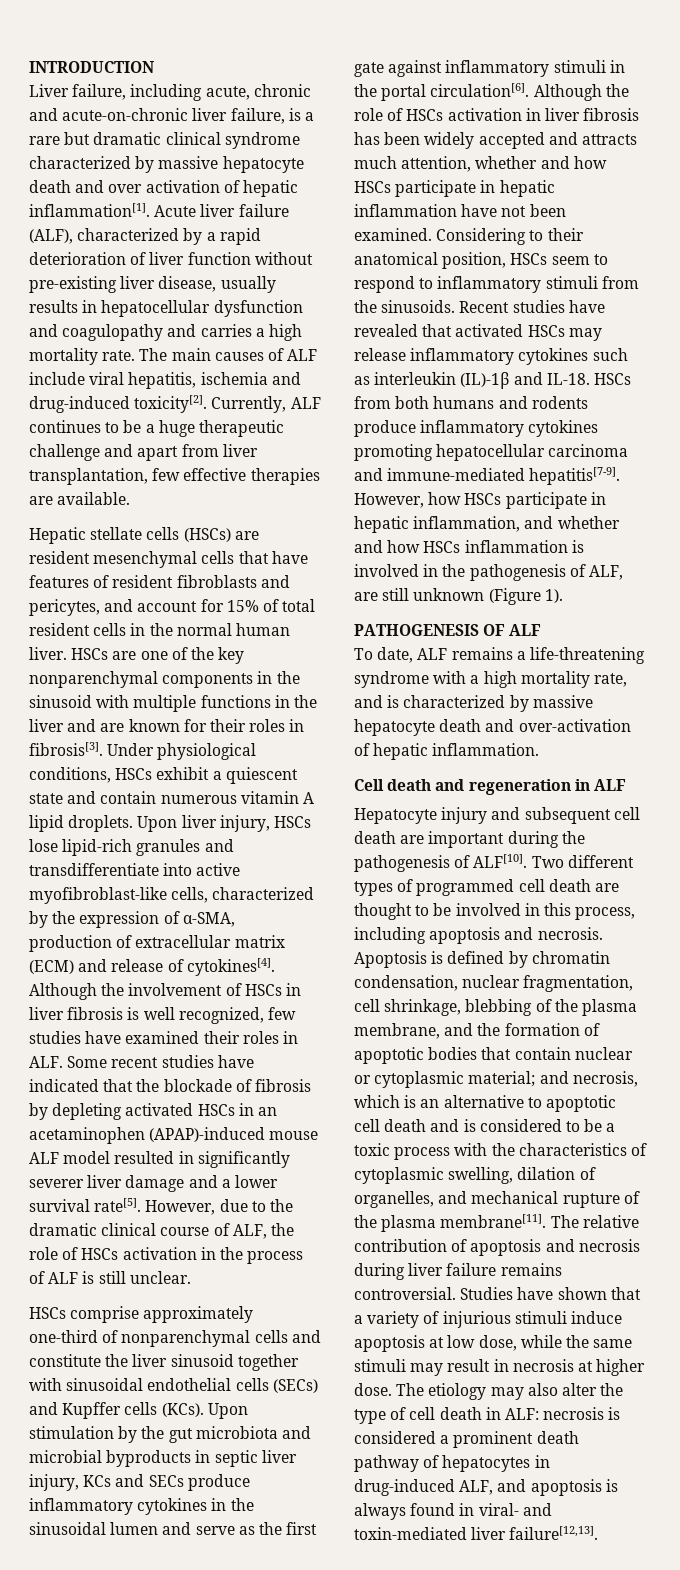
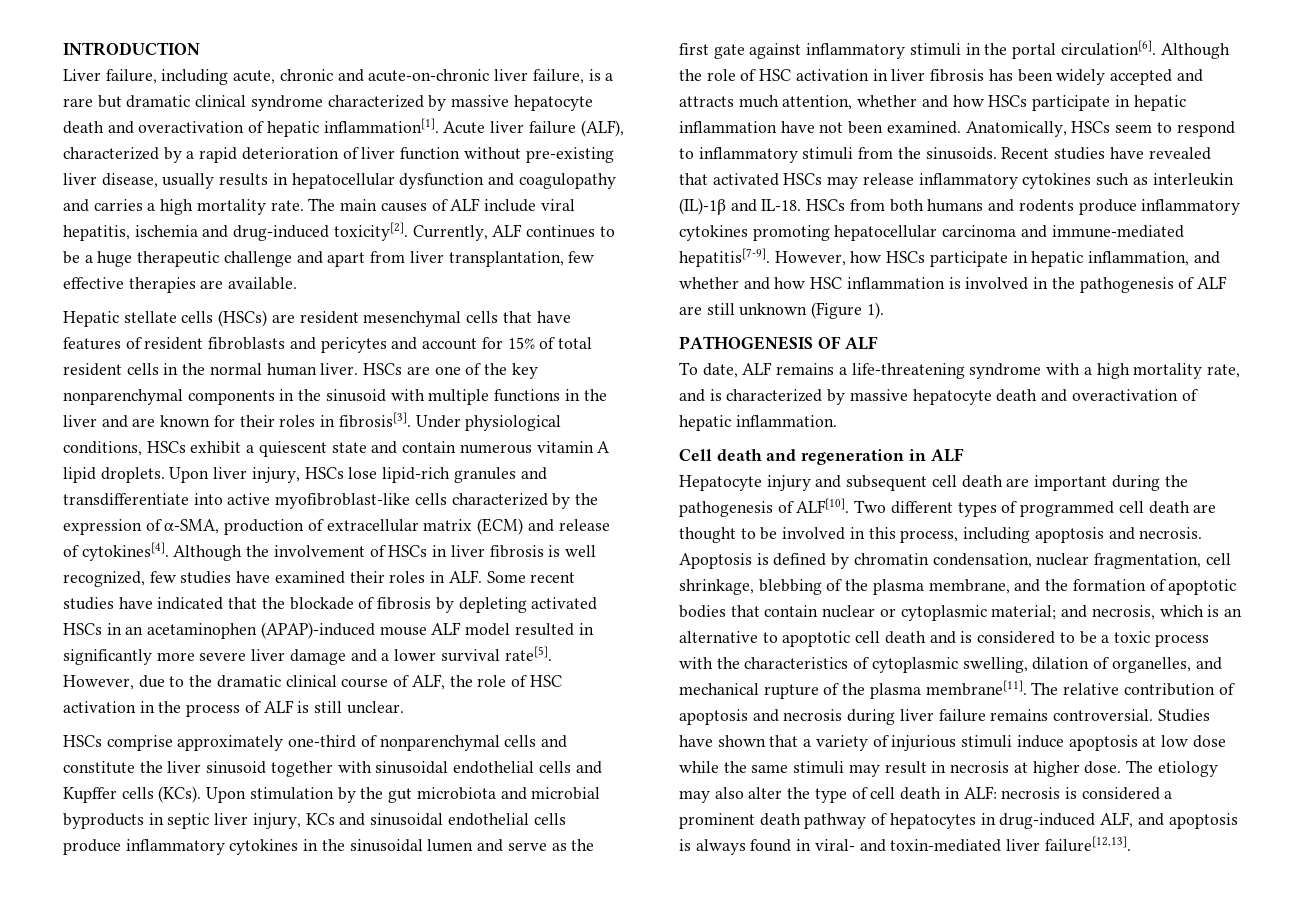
- Liver failure, including acute, chronic and acute-on-chronic liver failure, is a rare but dramatic clinical syndrome characterized by massive hepatocyte death and over activation of hepatic inflammation[1].
+ Liver failure, including acute, chronic and acute-on-chronic liver failure, is a rare but dramatic clinical syndrome characterized by massive hepatocyte death and overactivation of hepatic inflammation[1].
- Hepatic stellate cells (HSCs) are resident mesenchymal cells that have features of resident fibroblasts and pericytes, and account for 15% of total resident cells in the normal human liver.
+ Hepatic stellate cells (HSCs) are resident mesenchymal cells that have features of resident fibroblasts and pericytes and account for 15% of total resident cells in the normal human liver.
- Upon liver injury, HSCs lose lipid-rich granules and transdifferentiate into active myofibroblast-like cells, characterized by the expression of α-SMA, production of extracellular matrix (ECM) and release of cytokines[4].
+ Upon liver injury, HSCs lose lipid-rich granules and transdifferentiate into active myofibroblast-like cells characterized by the expression of α-SMA, production of extracellular matrix (ECM) and release of cytokines[4].
- Although the involvement of HSCs in liver fibrosis is well recognized, few studies have examined their roles in ALF. Some recent studies have indicated that the blockade of fibrosis by depleting activated HSCs in an acetaminophen (APAP)-induced mouse ALF model resulted in significantly severer liver damage and a lower survival rate[5].
+ Although the involvement of HSCs in liver fibrosis is well recognized, few studies have examined their roles in ALF. Some recent studies have indicated that the blockade of fibrosis by depleting activated HSCs in an acetaminophen (APAP)-induced mouse ALF model resulted in significantly more severe liver damage and a lower survival rate[5].
- However, due to the dramatic clinical course of ALF, the role of HSCs activation in the process of ALF is still unclear.
+ However, due to the dramatic clinical course of ALF, the role of HSC activation in the process of ALF is still unclear.
- HSCs comprise approximately one-third of nonparenchymal cells and constitute the liver sinusoid together with sinusoidal endothelial cells (SECs) and Kupffer cells (KCs).
+ HSCs comprise approximately one-third of nonparenchymal cells and constitute the liver sinusoid together with sinusoidal endothelial cells and Kupffer cells (KCs).
- Upon stimulation by the gut microbiota and microbial byproducts in septic liver injury, KCs and SECs produce inflammatory cytokines in the sinusoidal lumen and serve as the first gate against inflammatory stimuli in the portal circulation[6].
+ Upon stimulation by the gut microbiota and microbial byproducts in septic liver injury, KCs and sinusoidal endothelial cells produce inflammatory cytokines in the sinusoidal lumen and serve as the first gate against inflammatory stimuli in the portal circulation[6].
- Although the role of HSCs activation in liver fibrosis has been widely accepted and attracts much attention, whether and how HSCs participate in hepatic inflammation have not been examined.
+ Although the role of HSC activation in liver fibrosis has been widely accepted and attracts much attention, whether and how HSCs participate in hepatic inflammation have not been examined.
- Considering to their anatomical position, HSCs seem to respond to inflammatory stimuli from the sinusoids.
+ Anatomically, HSCs seem to respond to inflammatory stimuli from the sinusoids.
- However, how HSCs participate in hepatic inflammation, and whether and how HSCs inflammation is involved in the pathogenesis of ALF, are still unknown (Figure 1).
+ However, how HSCs participate in hepatic inflammation, and whether and how HSC inflammation is involved in the pathogenesis of ALF are still unknown (Figure 1).
- To date, ALF remains a life-threatening syndrome with a high mortality rate, and is characterized by massive hepatocyte death and over-activation of hepatic inflammation.
+ To date, ALF remains a life-threatening syndrome with a high mortality rate, and is characterized by massive hepatocyte death and overactivation of hepatic inflammation.
- Studies have shown that a variety of injurious stimuli induce apoptosis at low dose, while the same stimuli may result in necrosis at higher dose.
+ Studies have shown that a variety of injurious stimuli induce apoptosis at low dose while the same stimuli may result in necrosis at higher dose.

